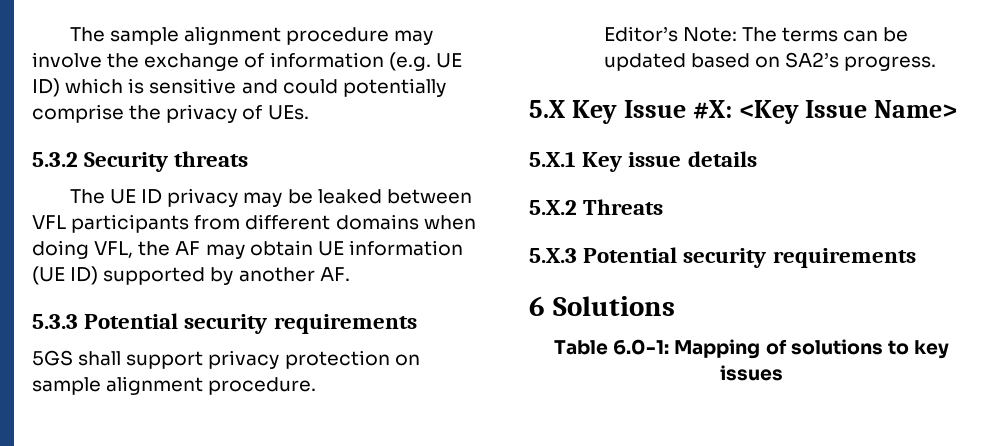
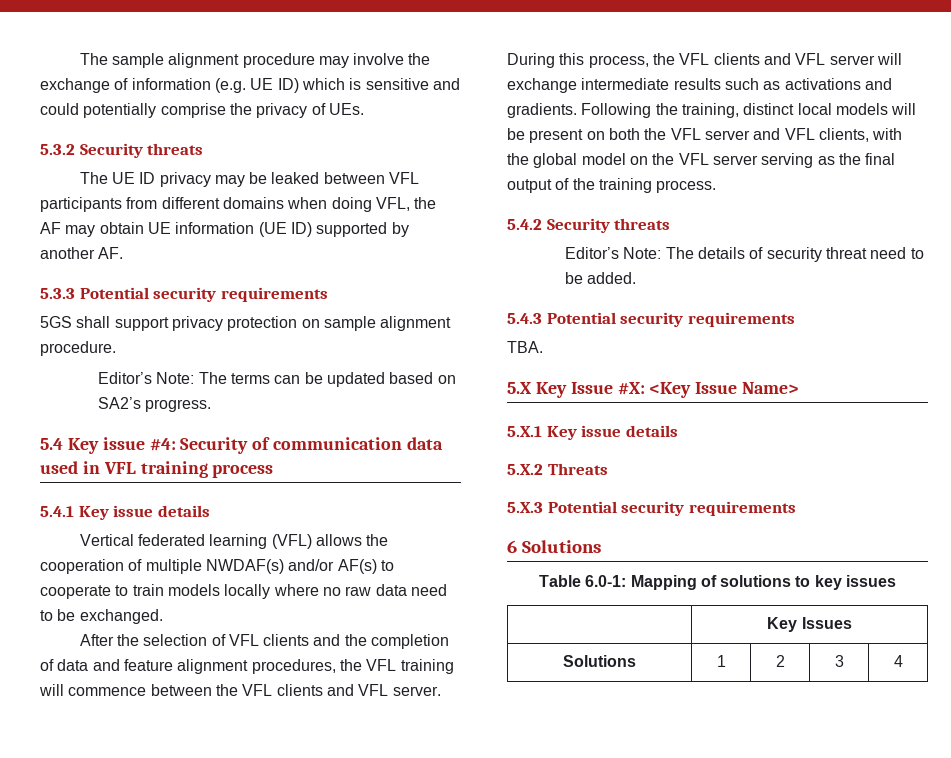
+ 5.4 Key issue #4: Security of communication data used in VFL training process
+ 5.4.1 Key issue details
+ Vertical federated learning (VFL) allows the cooperation of multiple NWDAF(s) and/or AF(s) to cooperate to train models locally where no raw data need to be exchanged.
+ After the selection of VFL clients and the completion of data and feature alignment procedures, the VFL training will commence between the VFL clients and VFL server. During this process, the VFL clients and VFL server will exchange intermediate results such as activations and gradients. Following the training, distinct local models will be present on both the VFL server and VFL clients, with the global model on the VFL server serving as the final output of the training process.
+ 5.4.2 Security threats
+ Editor’s Note: The details of security threat need to be added.
+ 5.4.3 Potential security requirements
+ TBA.
+ | Key Issues
+ Solutions | 1 | 2 | 3 | 4

